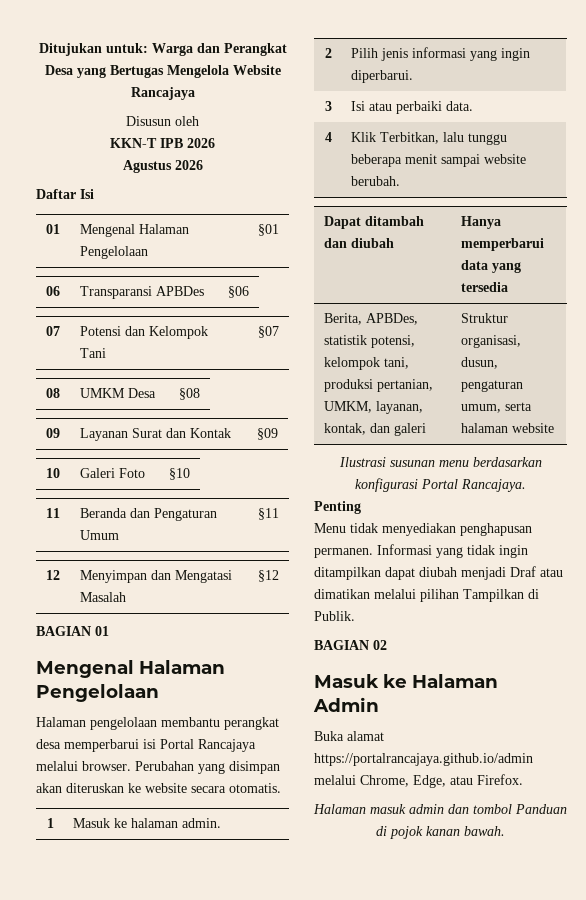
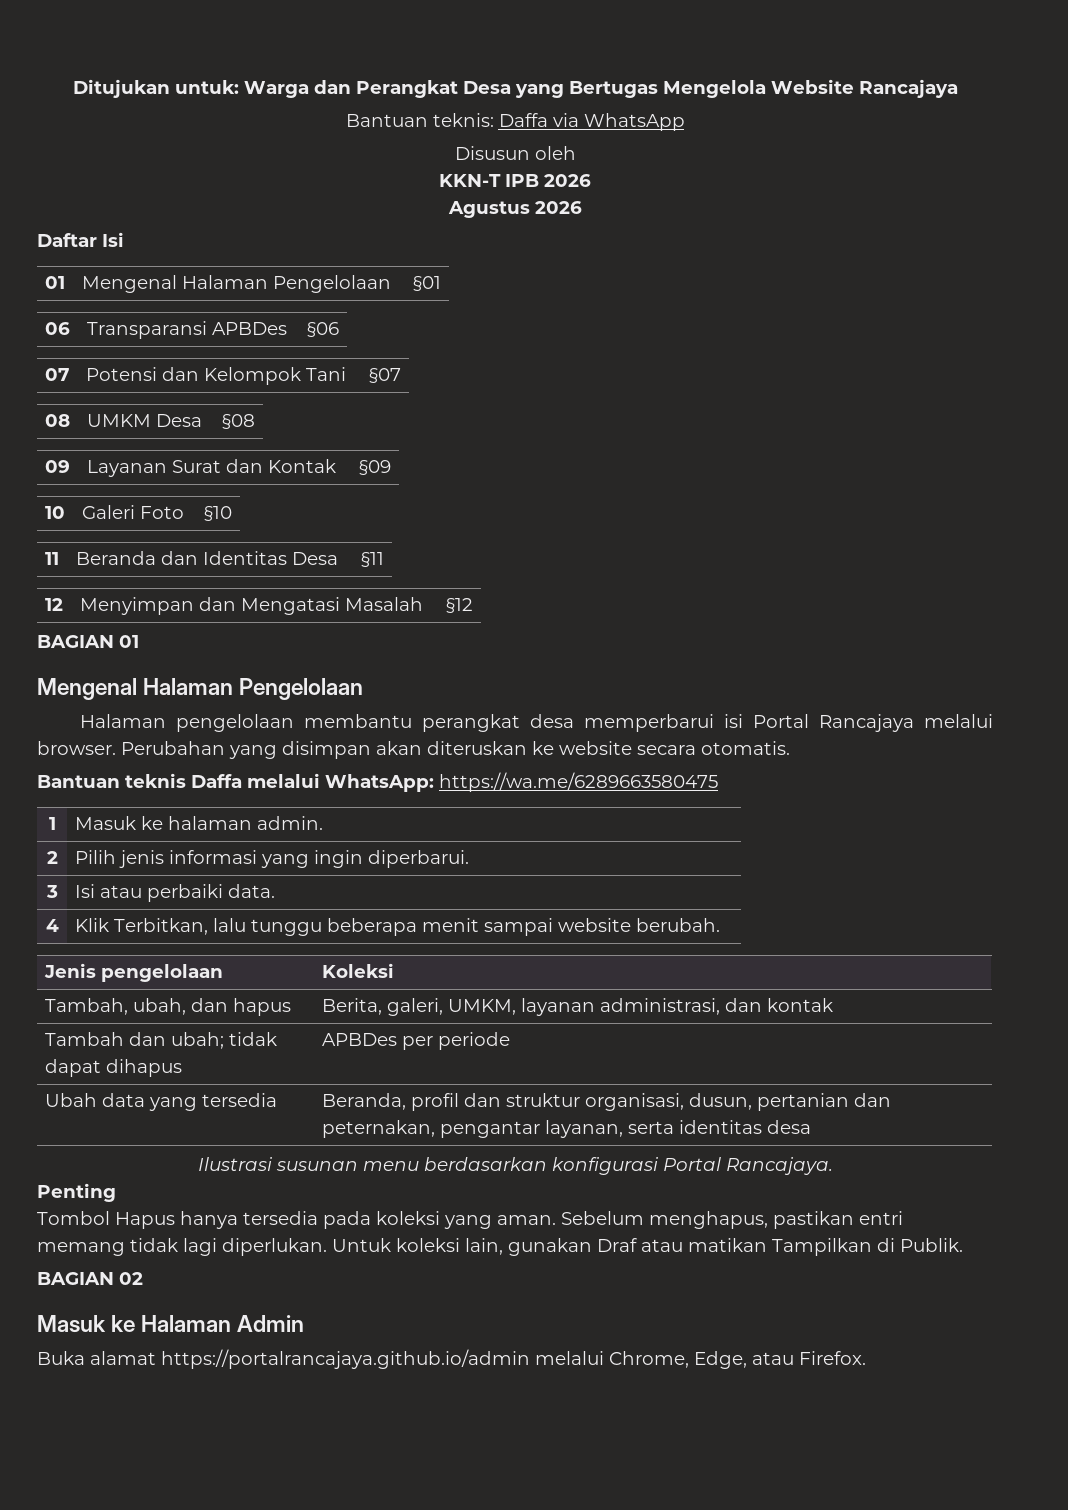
+ Bantuan teknis: Daffa via WhatsApp
- 11 | Beranda dan Pengaturan Umum | §11
+ 11 | Beranda dan Identitas Desa | §11
+ Bantuan teknis Daffa melalui WhatsApp: https://wa.me/6289663580475
- Dapat ditambah dan diubah | Hanya memperbarui data yang tersedia
- Berita, APBDes, statistik potensi, kelompok tani, produksi pertanian, UMKM, layanan, kontak, dan galeri | Struktur organisasi, dusun, pengaturan umum, serta halaman website
+ Jenis pengelolaan | Koleksi
+ Tambah, ubah, dan hapus | Berita, galeri, UMKM, layanan administrasi, dan kontak
+ Tambah dan ubah; tidak dapat dihapus | APBDes per periode
+ Ubah data yang tersedia | Beranda, profil dan struktur organisasi, dusun, pertanian dan peternakan, pengantar layanan, serta identitas desa
- Menu tidak menyediakan penghapusan permanen. Informasi yang tidak ingin ditampilkan dapat diubah menjadi Draf atau dimatikan melalui pilihan Tampilkan di Publik.
+ Tombol Hapus hanya tersedia pada koleksi yang aman. Sebelum menghapus, pastikan entri memang tidak lagi diperlukan. Untuk koleksi lain, gunakan Draf atau matikan Tampilkan di Publik.
- Halaman masuk admin dan tombol Panduan di pojok kanan bawah.

